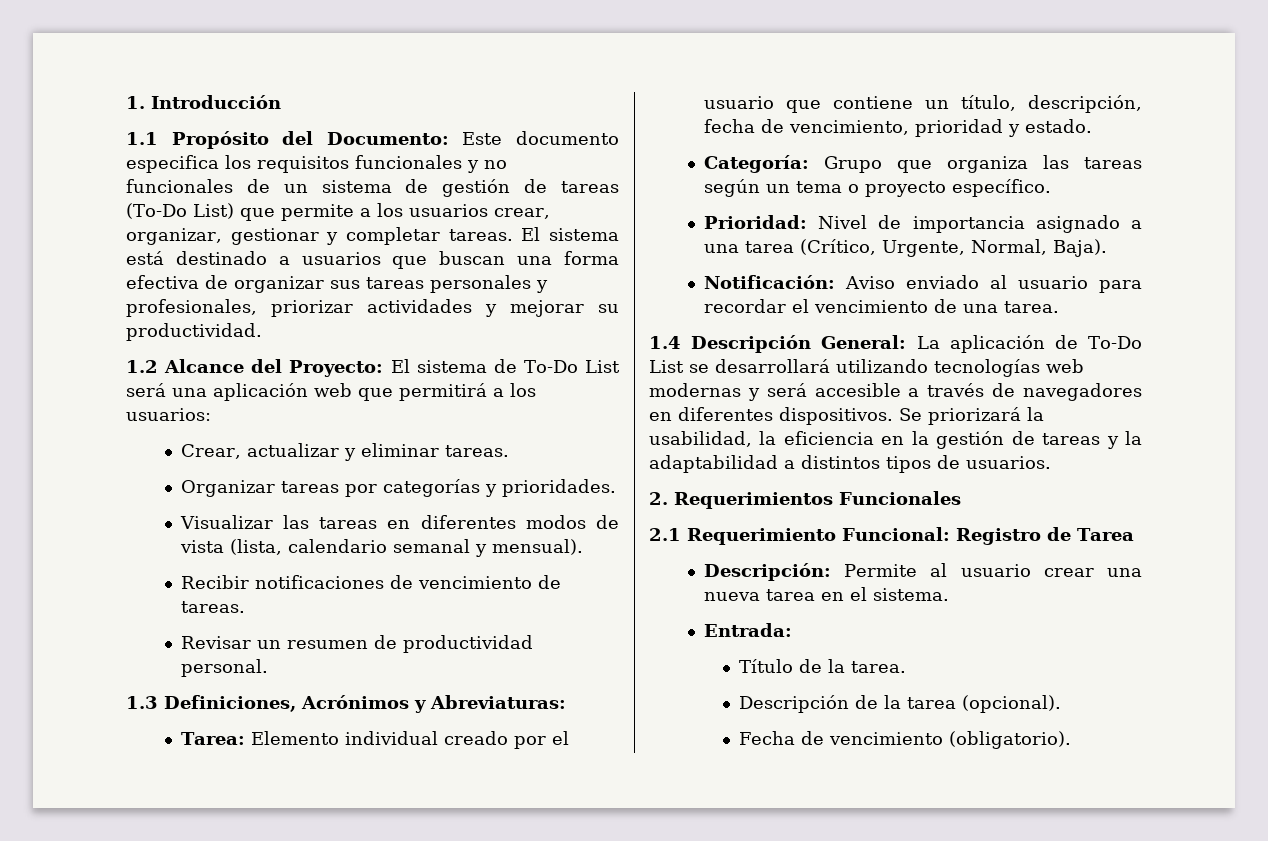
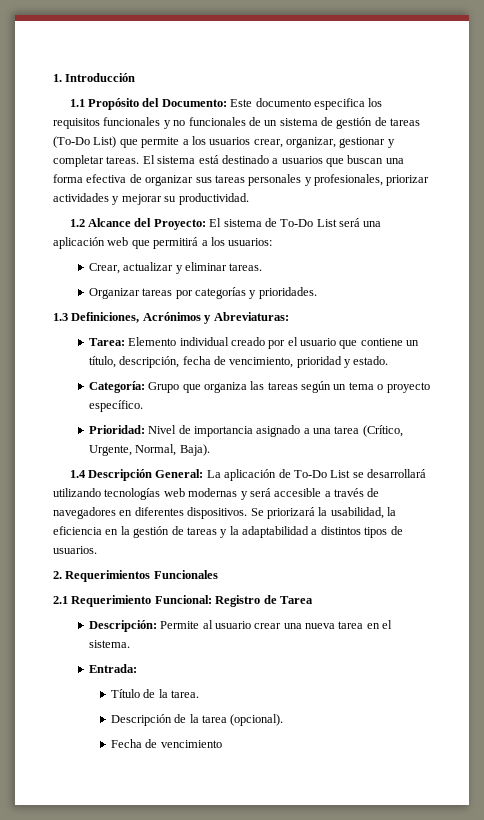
- Visualizar las tareas en diferentes modos de vista (lista, calendario semanal y mensual).
- Recibir notificaciones de vencimiento de tareas.
- Revisar un resumen de productividad personal.
- Notificación: Aviso enviado al usuario para recordar el vencimiento de una tarea.
- Fecha de vencimiento (obligatorio).
+ Fecha de vencimiento

